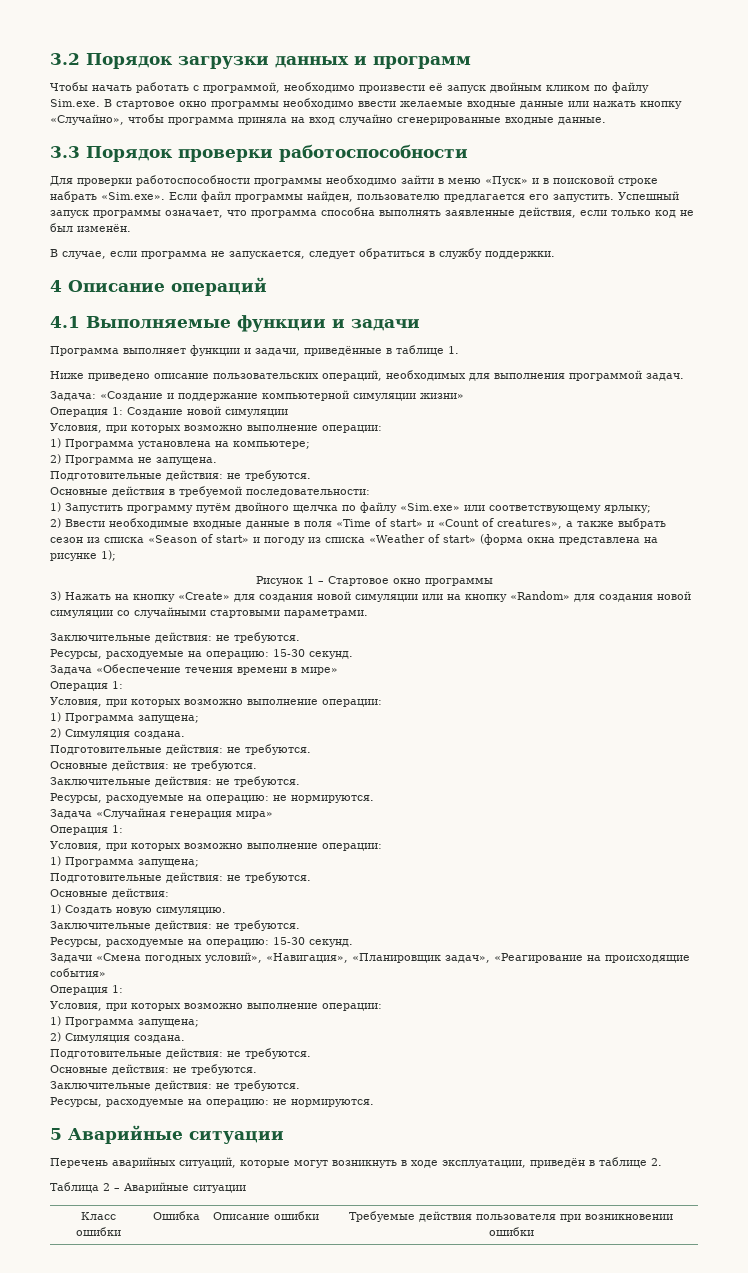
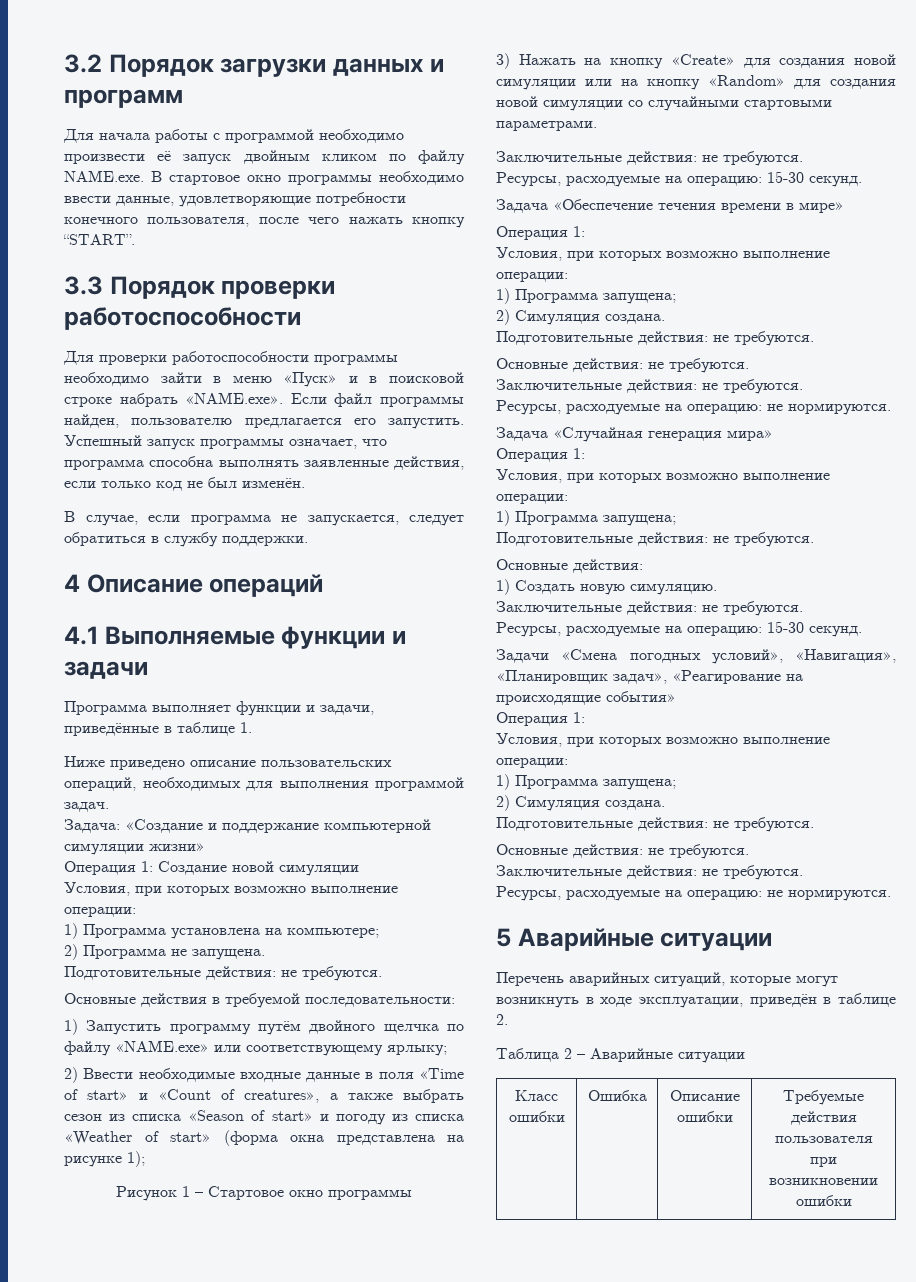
- Чтобы начать работать с программой, необходимо произвести её запуск двойным кликом по файлу Sim.exe. В стартовое окно программы необходимо ввести желаемые входные данные или нажать кнопку «Случайно», чтобы программа приняла на вход случайно сгенерированные входные данные.
+ Для начала работы с программой необходимо произвести её запуск двойным кликом по файлу NAME.exe. В стартовое окно программы необходимо ввести данные, удовлетворяющие потребности конечного пользователя, после чего нажать кнопку “START”.
- Для проверки работоспособности программы необходимо зайти в меню «Пуск» и в поисковой строке набрать «Sim.exe». Если файл программы найден, пользователю предлагается его запустить.
+ Для проверки работоспособности программы необходимо зайти в меню «Пуск» и в поисковой строке набрать «NAME.exe». Если файл программы найден, пользователю предлагается его запустить.
- 1) Запустить программу путём двойного щелчка по файлу «Sim.exe» или соответствующему ярлыку;
+ 1) Запустить программу путём двойного щелчка по файлу «NAME.exe» или соответствующему ярлыку;

